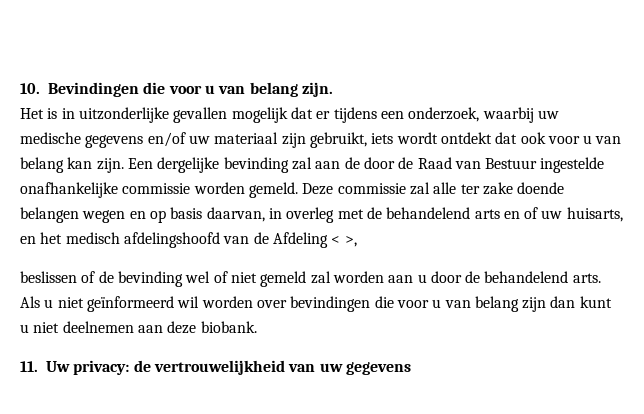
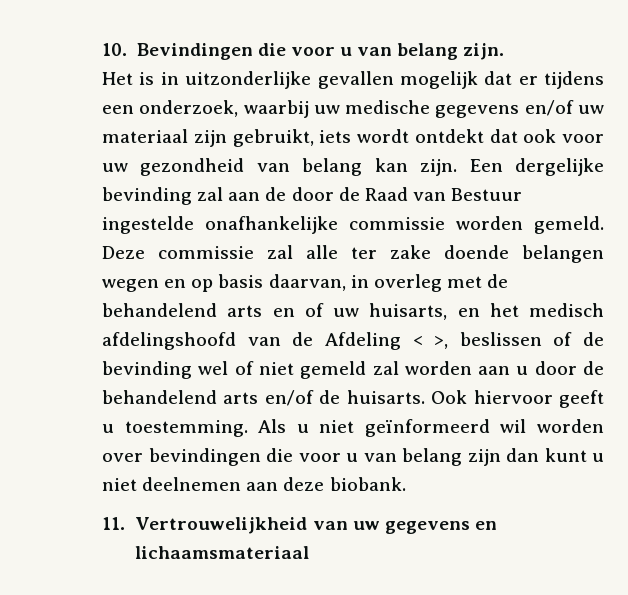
- Het is in uitzonderlijke gevallen mogelijk dat er tijdens een onderzoek, waarbij uw medische gegevens en/of uw materiaal zijn gebruikt, iets wordt ontdekt dat ook voor u van belang kan zijn.
+ Het is in uitzonderlijke gevallen mogelijk dat er tijdens een onderzoek, waarbij uw medische gegevens en/of uw materiaal zijn gebruikt, iets wordt ontdekt dat ook voor uw gezondheid van belang kan zijn.
- Deze commissie zal alle ter zake doende belangen wegen en op basis daarvan, in overleg met de behandelend arts en of uw huisarts, en het medisch afdelingshoofd van de Afdeling < >,
- beslissen of de bevinding wel of niet gemeld zal worden aan u door de behandelend arts. Als u niet geïnformeerd wil worden over bevindingen die voor u van belang zijn dan kunt u niet deelnemen aan deze biobank.
+ Deze commissie zal alle ter zake doende belangen wegen en op basis daarvan, in overleg met de behandelend arts en of uw huisarts, en het medisch afdelingshoofd van de Afdeling < >, beslissen of de bevinding wel of niet gemeld zal worden aan u door de behandelend arts en/of de huisarts. Ook hiervoor geeft u toestemming. Als u niet geïnformeerd wil worden over bevindingen die voor u van belang zijn dan kunt u niet deelnemen aan deze biobank.
- 11. Uw privacy: de vertrouwelijkheid van uw gegevens
+ 11. Vertrouwelijkheid van uw gegevens en lichaamsmateriaal

